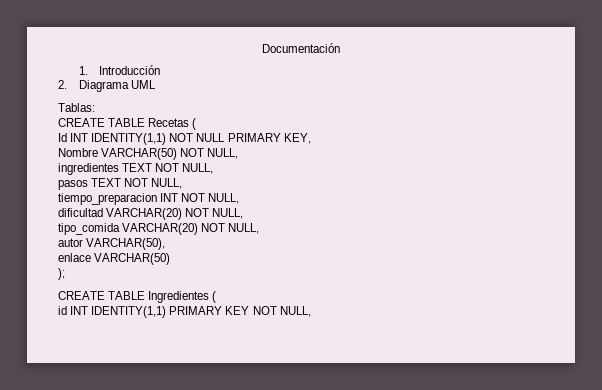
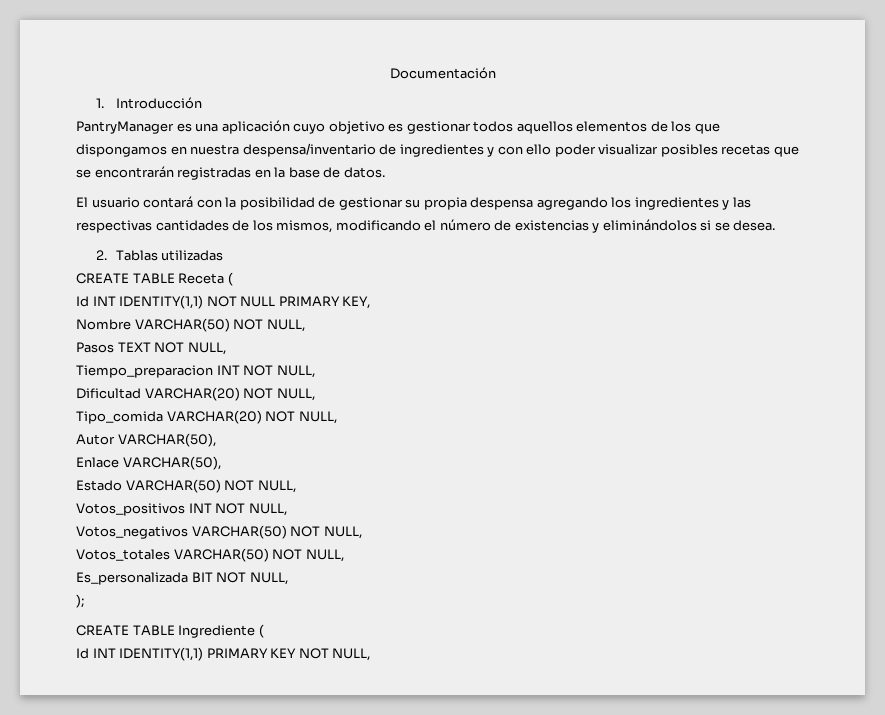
- 2. Diagrama UML
- Tablas:
- CREATE TABLE Recetas (
+ PantryManager es una aplicación cuyo objetivo es gestionar todos aquellos elementos de los que dispongamos en nuestra despensa/inventario de ingredientes y con ello poder visualizar posibles recetas que se encontrarán registradas en la base de datos.
+ El usuario contará con la posibilidad de gestionar su propia despensa agregando los ingredientes y las respectivas cantidades de los mismos, modificando el número de existencias y eliminándolos si se desea.
+ 2. Tablas utilizadas
+ CREATE TABLE Receta (
- ingredientes TEXT NOT NULL,
- pasos TEXT NOT NULL,
- tiempo_preparacion INT NOT NULL,
- dificultad VARCHAR(20) NOT NULL,
- tipo_comida VARCHAR(20) NOT NULL,
- autor VARCHAR(50),
- enlace VARCHAR(50)
+ Pasos TEXT NOT NULL,
+ Tiempo_preparacion INT NOT NULL,
+ Dificultad VARCHAR(20) NOT NULL,
+ Tipo_comida VARCHAR(20) NOT NULL,
+ Autor VARCHAR(50),
+ Enlace VARCHAR(50),
+ Estado VARCHAR(50) NOT NULL,
+ Votos_positivos INT NOT NULL,
+ Votos_negativos VARCHAR(50) NOT NULL,
+ Votos_totales VARCHAR(50) NOT NULL,
+ Es_personalizada BIT NOT NULL,
- CREATE TABLE Ingredientes (
- id INT IDENTITY(1,1) PRIMARY KEY NOT NULL,
+ CREATE TABLE Ingrediente (
+ Id INT IDENTITY(1,1) PRIMARY KEY NOT NULL,

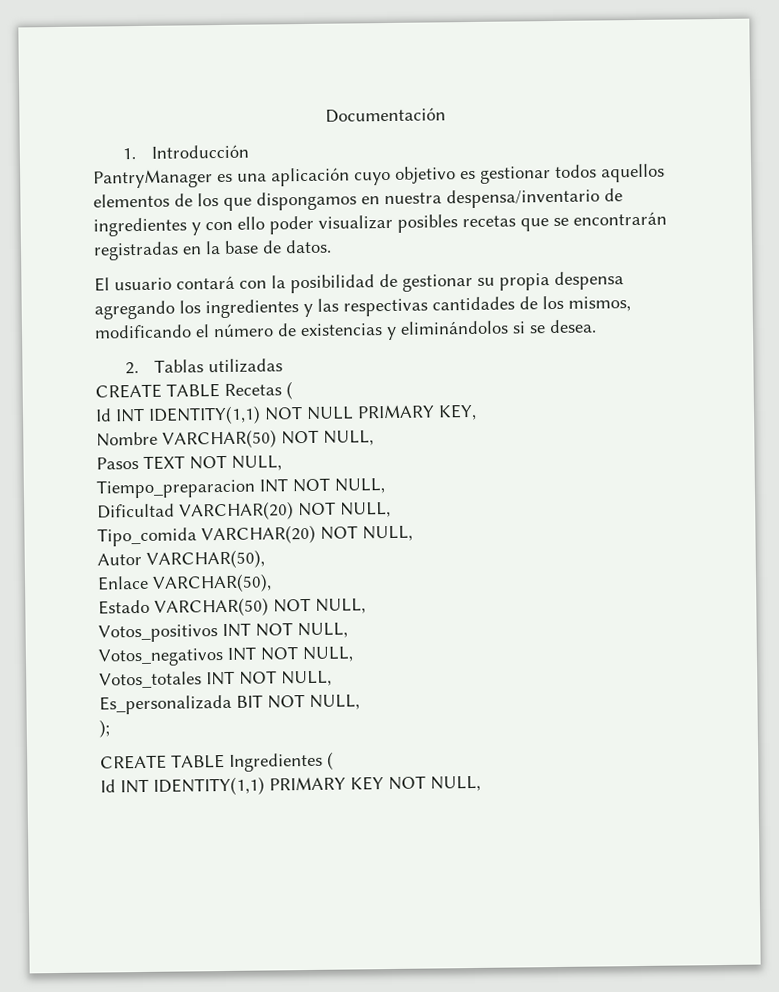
- CREATE TABLE Receta (
+ CREATE TABLE Recetas (
- Votos_negativos VARCHAR(50) NOT NULL,
+ Votos_negativos INT NOT NULL,
- Votos_totales VARCHAR(50) NOT NULL,
+ Votos_totales INT NOT NULL,
- CREATE TABLE Ingrediente (
+ CREATE TABLE Ingredientes (

